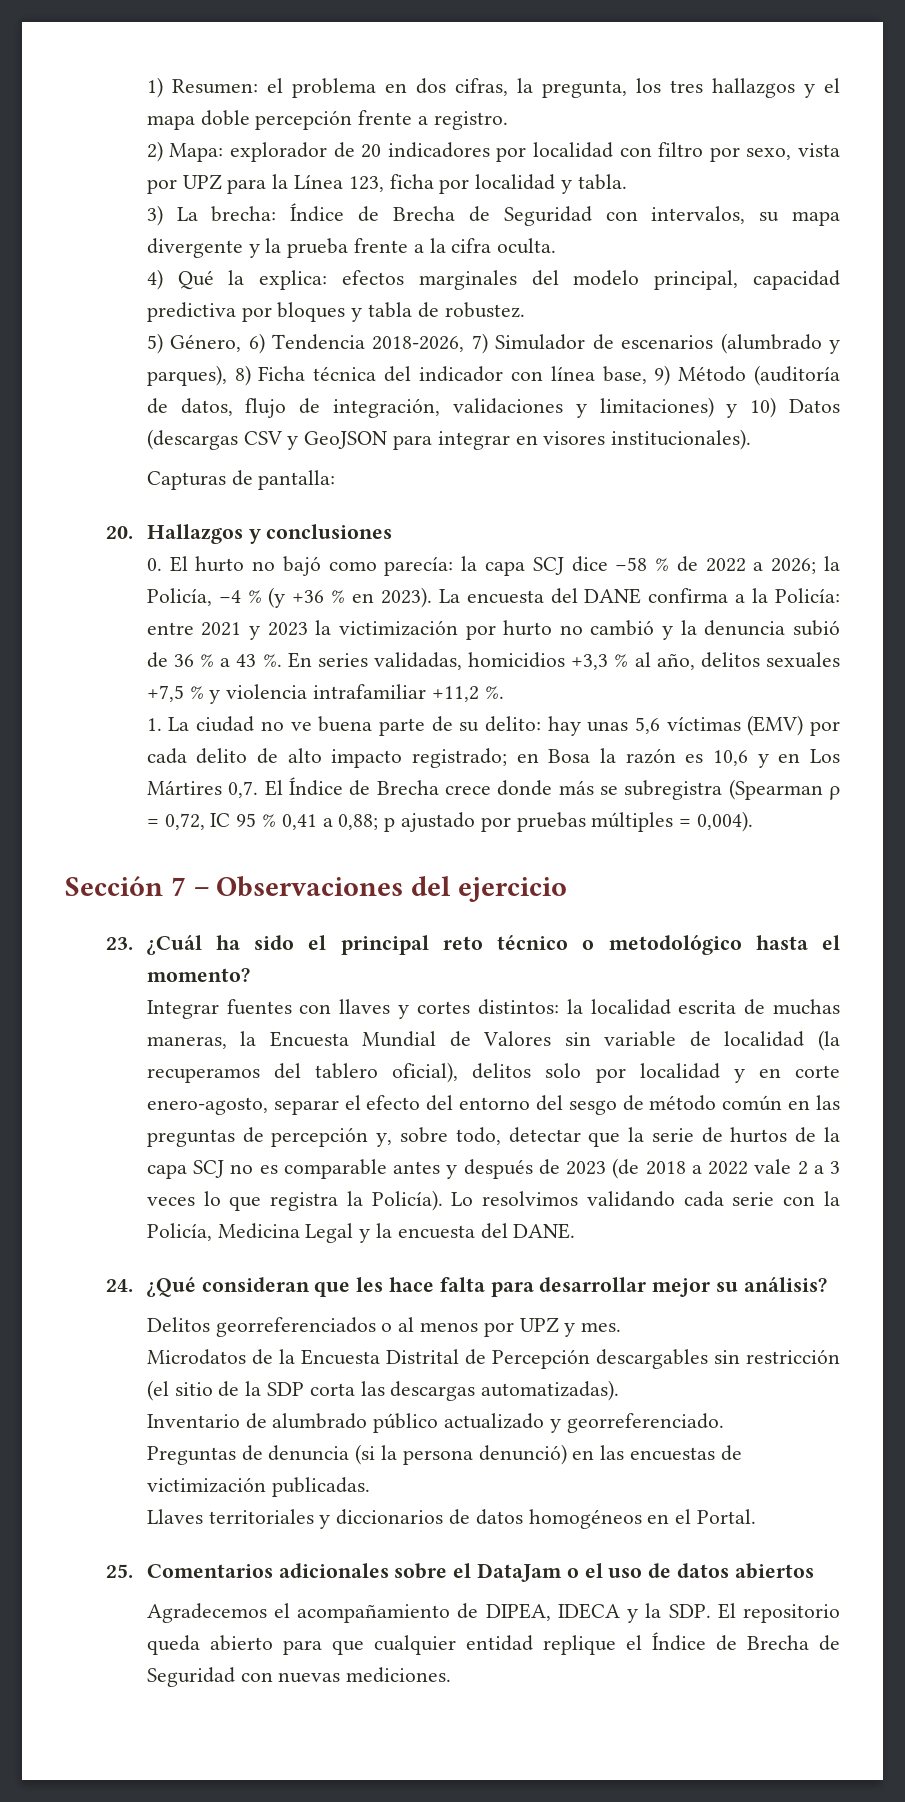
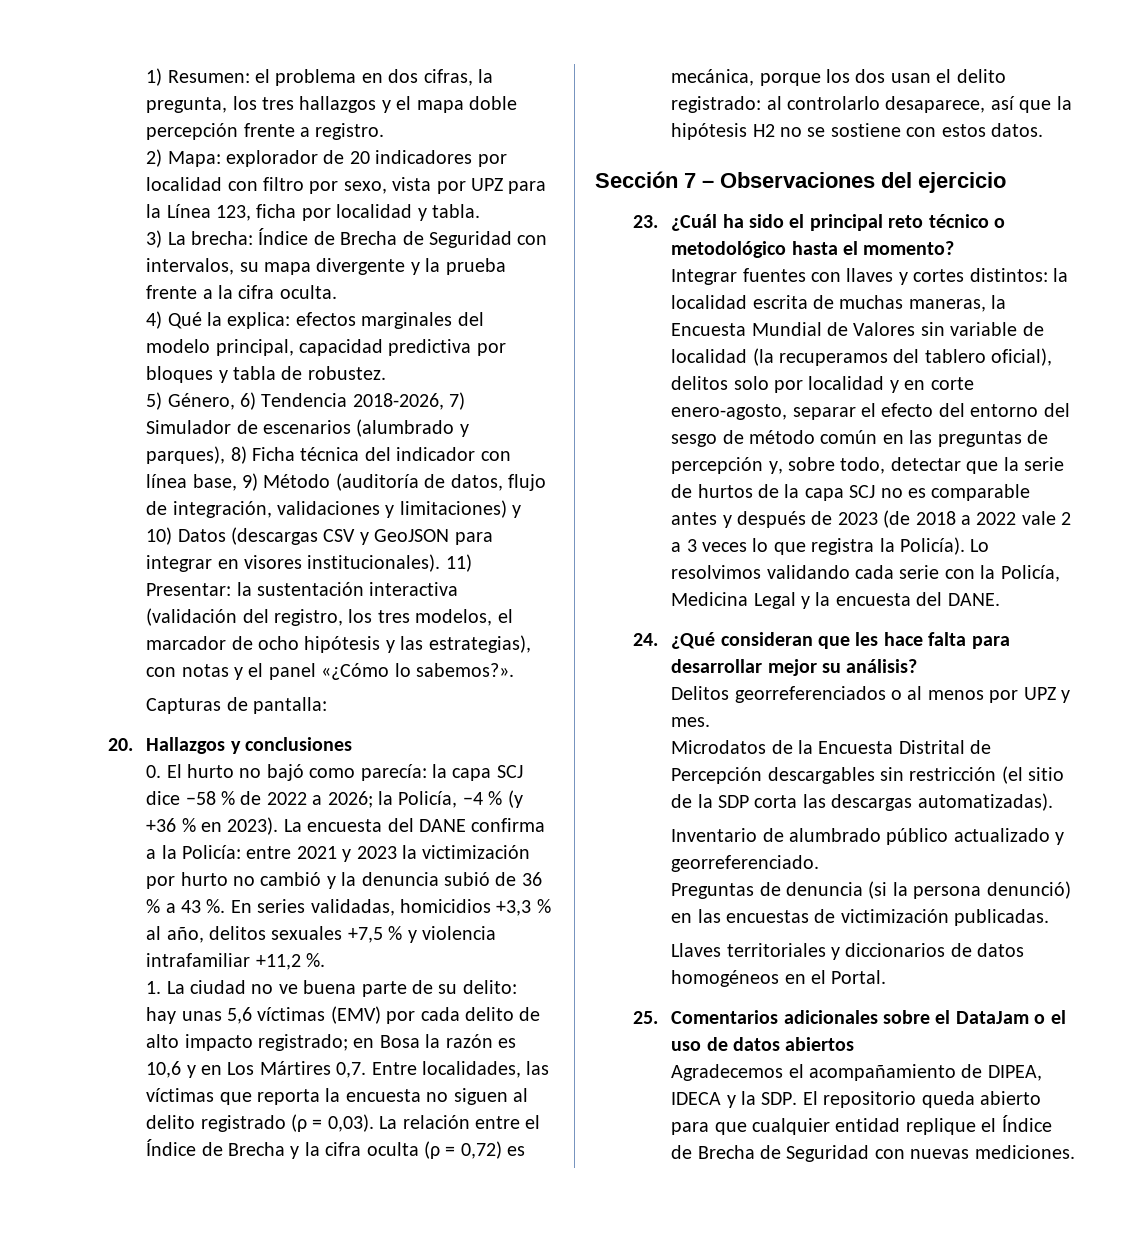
+ 11) Presentar: la sustentación interactiva (validación del registro, los tres modelos, el marcador de ocho hipótesis y las estrategias), con notas y el panel «¿Cómo lo sabemos?».
- El Índice de Brecha crece donde más se subregistra (Spearman ρ = 0,72, IC 95 % 0,41 a 0,88; p ajustado por pruebas múltiples = 0,004).
+ Entre localidades, las víctimas que reporta la encuesta no siguen al delito registrado (ρ = 0,03). La relación entre el Índice de Brecha y la cifra oculta (ρ = 0,72) es mecánica, porque los dos usan el delito registrado: al controlarlo desaparece, así que la hipótesis H2 no se sostiene con estos datos.

